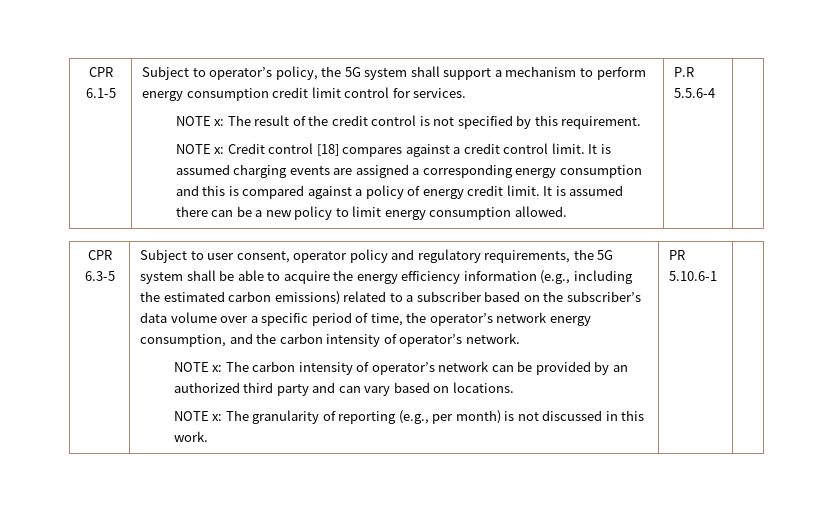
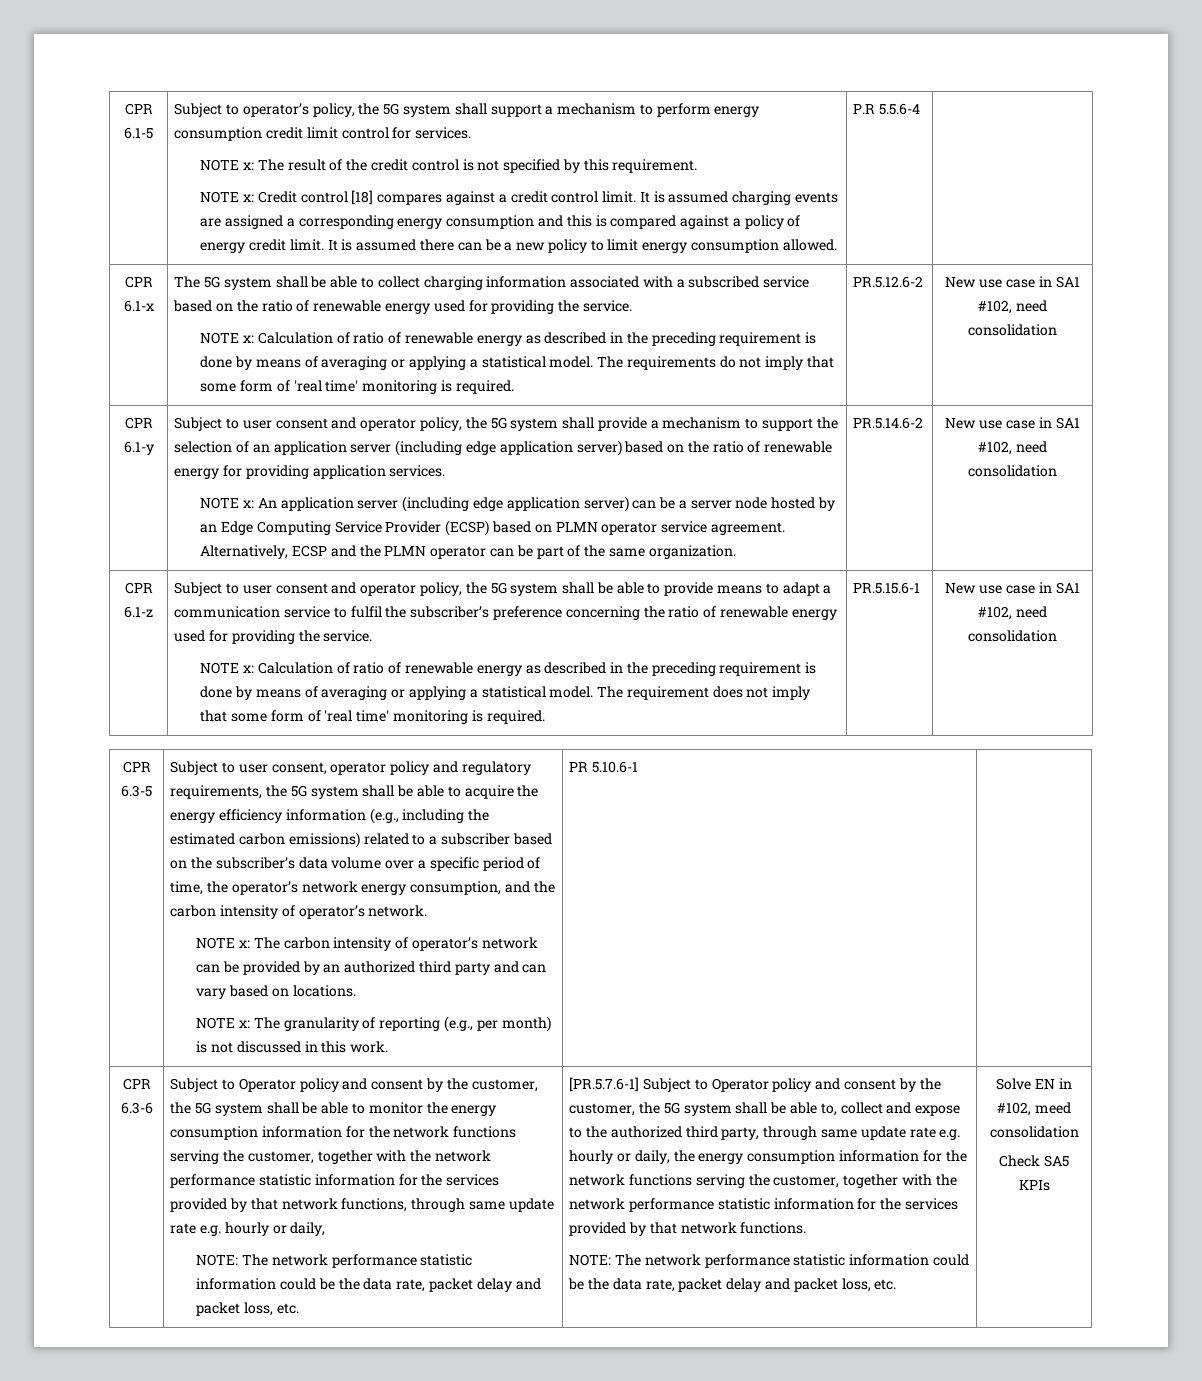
+ CPR 6.1-x | The 5G system shall be able to collect charging information associated with a subscribed service based on the ratio of renewable energy used for providing the service.
+ NOTE x: Calculation of ratio of renewable energy as described in the preceding requirement is done by means of averaging or applying a statistical model. The requirements do not imply that some form of 'real time' monitoring is required. | PR.5.12.6-2 | New use case in SA1 #102, need consolidation
+ CPR 6.1-y | Subject to user consent and operator policy, the 5G system shall provide a mechanism to support the selection of an application server (including edge application server) based on the ratio of renewable energy for providing application services.
+ NOTE x: An application server (including edge application server) can be a server node hosted by an Edge Computing Service Provider (ECSP) based on PLMN operator service agreement. Alternatively, ECSP and the PLMN operator can be part of the same organization. | PR.5.14.6-2 | New use case in SA1 #102, need consolidation
+ CPR 6.1-z | Subject to user consent and operator policy, the 5G system shall be able to provide means to adapt a communication service to fulfil the subscriber’s preference concerning the ratio of renewable energy used for providing the service.
+ NOTE x: Calculation of ratio of renewable energy as described in the preceding requirement is done by means of averaging or applying a statistical model. The requirement does not imply that some form of 'real time' monitoring is required. | PR.5.15.6-1 | New use case in SA1 #102, need consolidation
+ CPR 6.3-6 | Subject to Operator policy and consent by the customer, the 5G system shall be able to monitor the energy consumption information for the network functions serving the customer, together with the network performance statistic information for the services provided by that network functions, through same update rate e.g. hourly or daily,
+ NOTE: The network performance statistic information could be the data rate, packet delay and packet loss, etc. | [PR.5.7.6-1] Subject to Operator policy and consent by the customer, the 5G system shall be able to, collect and expose to the authorized third party, through same update rate e.g. hourly or daily, the energy consumption information for the network functions serving the customer, together with the network performance statistic information for the services provided by that network functions.
+ NOTE: The network performance statistic information could be the data rate, packet delay and packet loss, etc. | Solve EN in #102, meed consolidation
+ Check SA5 KPIs

